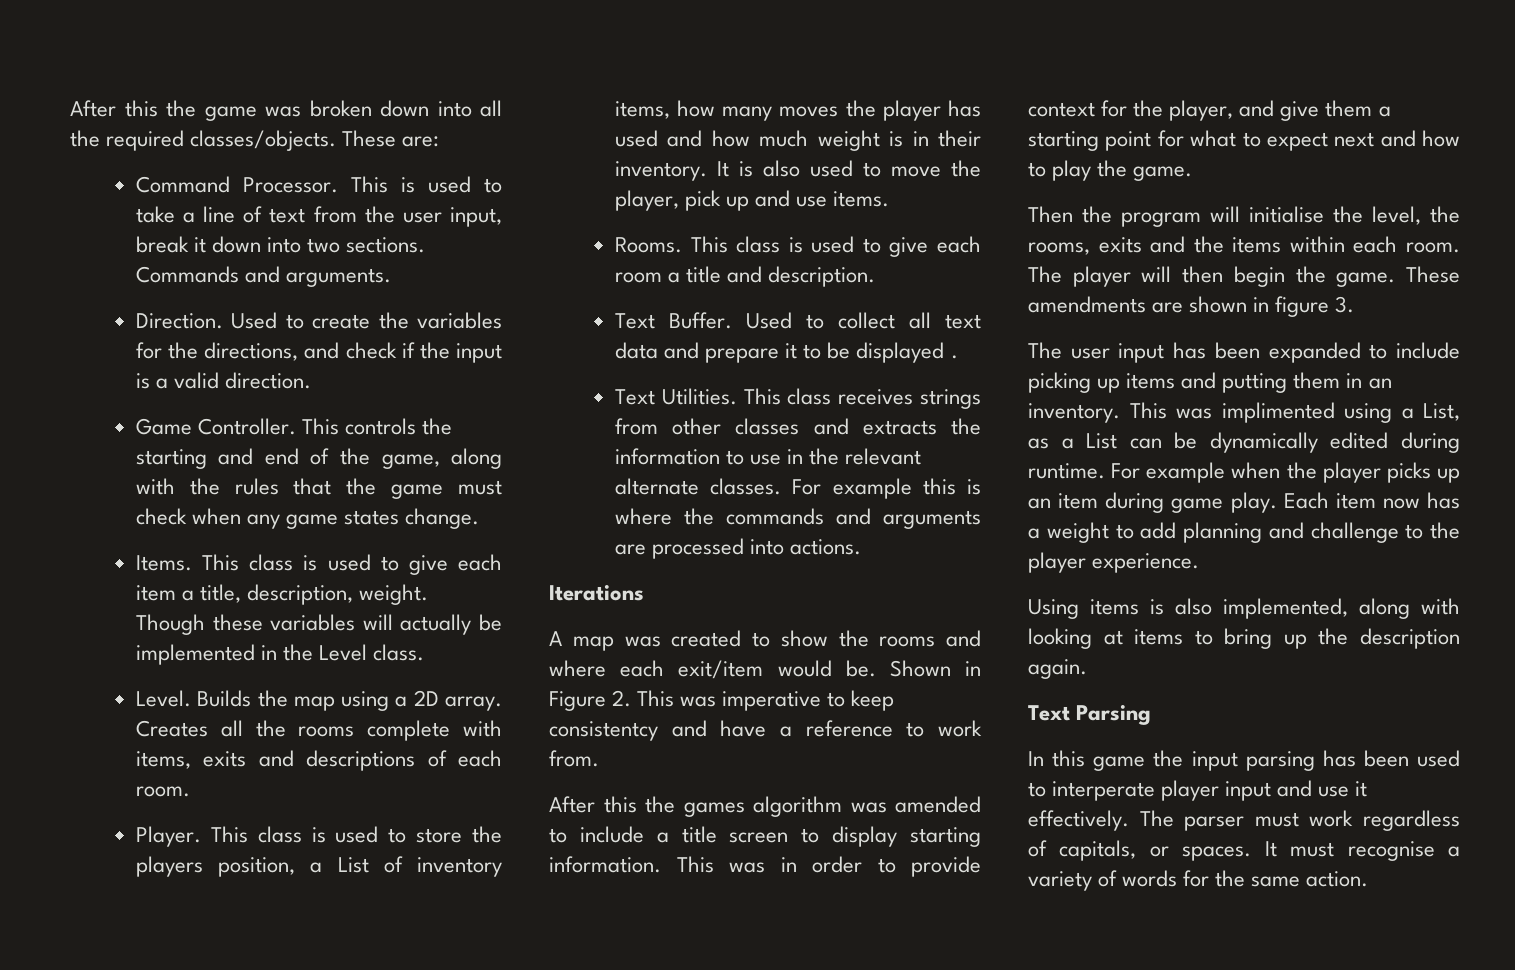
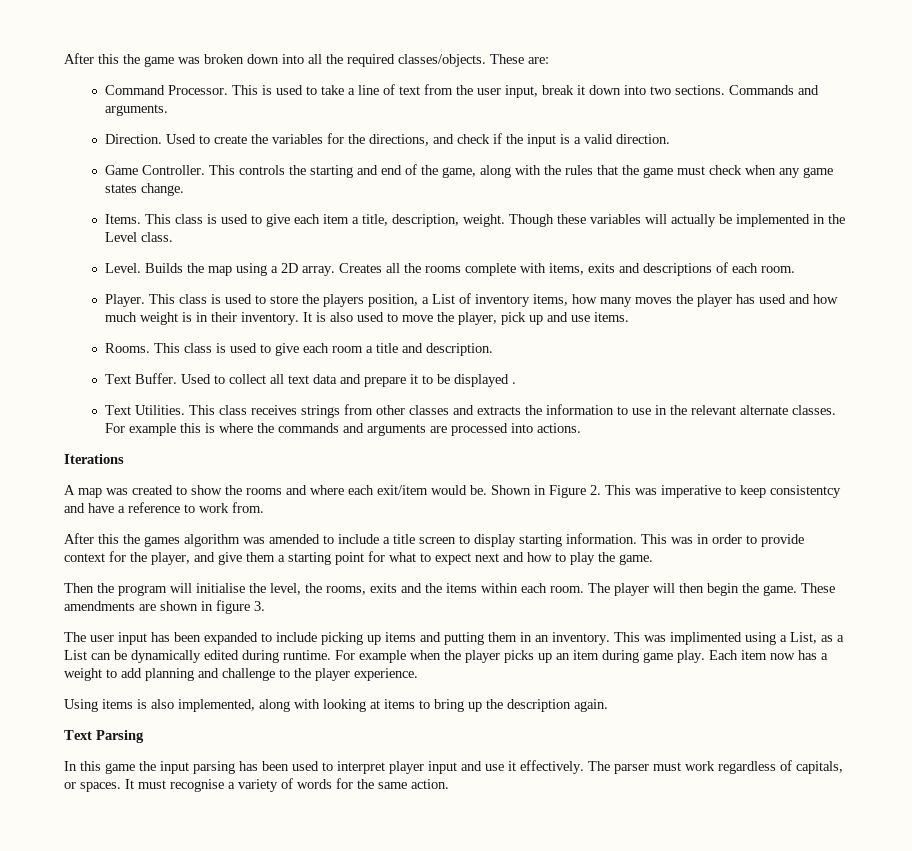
- In this game the input parsing has been used to interperate player input and use it effectively.
+ In this game the input parsing has been used to interpret player input and use it effectively.

